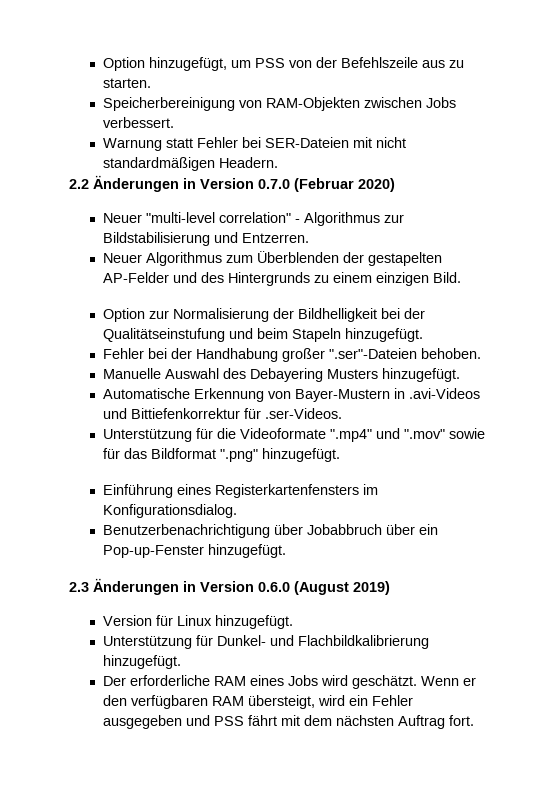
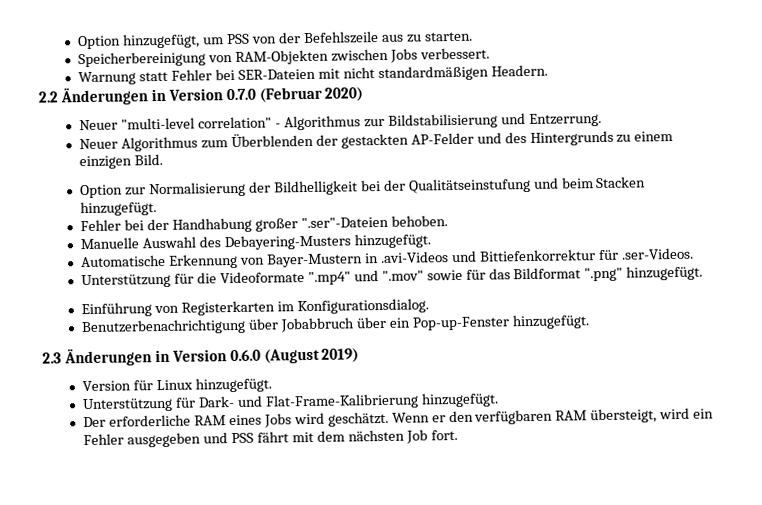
- Neuer "multi-level correlation" - Algorithmus zur Bildstabilisierung und Entzerren.
+ Neuer "multi-level correlation" - Algorithmus zur Bildstabilisierung und Entzerrung.
- Neuer Algorithmus zum Überblenden der gestapelten AP-Felder und des Hintergrunds zu einem einzigen Bild.
+ Neuer Algorithmus zum Überblenden der gestackten AP-Felder und des Hintergrunds zu einem einzigen Bild.
- Option zur Normalisierung der Bildhelligkeit bei der Qualitätseinstufung und beim Stapeln hinzugefügt.
+ Option zur Normalisierung der Bildhelligkeit bei der Qualitätseinstufung und beim Stacken hinzugefügt.
- Manuelle Auswahl des Debayering Musters hinzugefügt.
+ Manuelle Auswahl des Debayering-Musters hinzugefügt.
- Einführung eines Registerkartenfensters im Konfigurationsdialog.
+ Einführung von Registerkarten im Konfigurationsdialog.
- Unterstützung für Dunkel- und Flachbildkalibrierung hinzugefügt.
+ Unterstützung für Dark- und Flat-Frame-Kalibrierung hinzugefügt.
- Wenn er den verfügbaren RAM übersteigt, wird ein Fehler ausgegeben und PSS fährt mit dem nächsten Auftrag fort.
+ Wenn er den verfügbaren RAM übersteigt, wird ein Fehler ausgegeben und PSS fährt mit dem nächsten Job fort.

